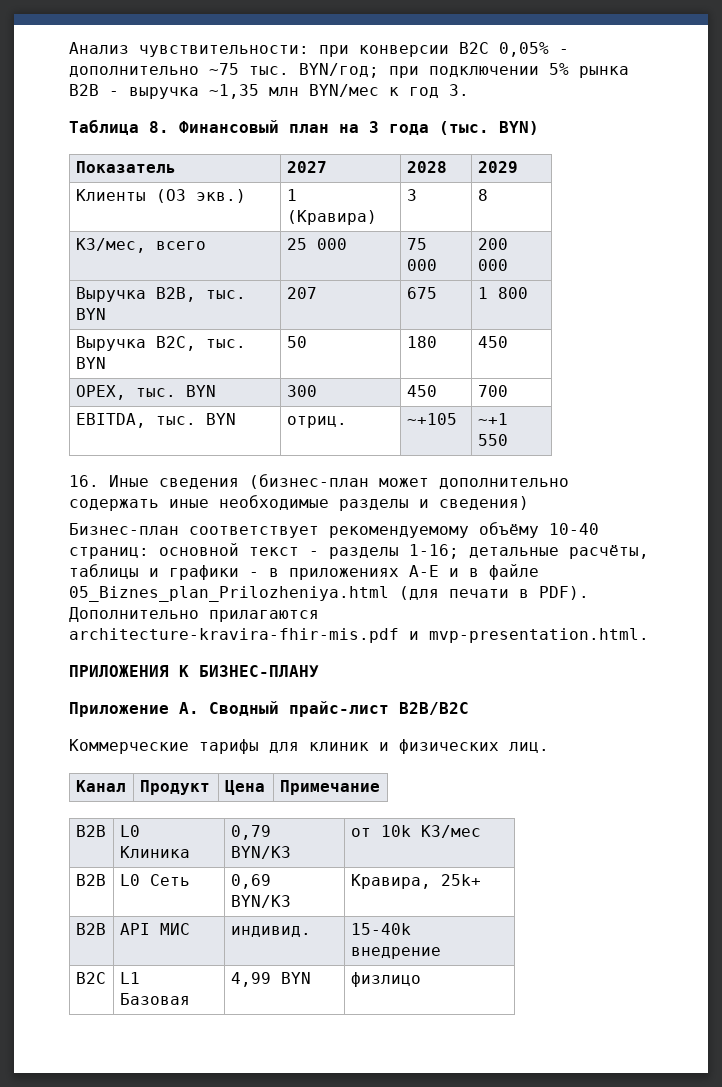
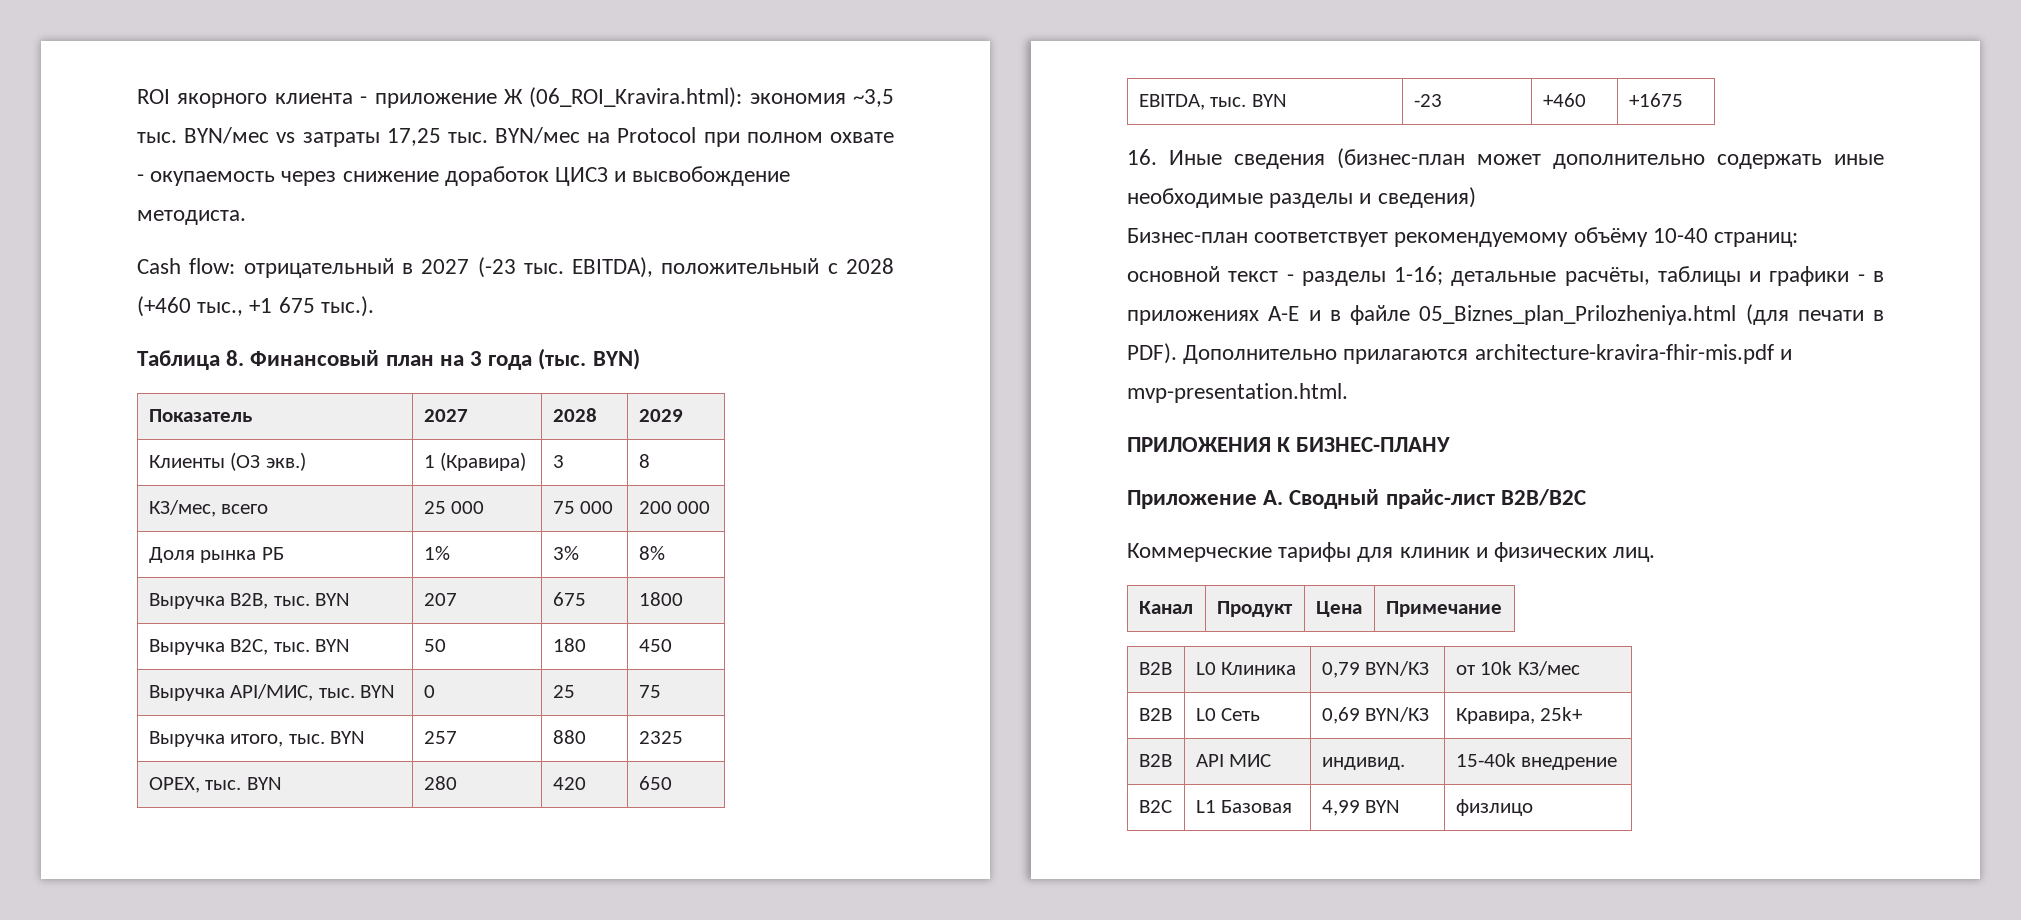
- Анализ чувствительности: при конверсии B2C 0,05% - дополнительно ~75 тыс. BYN/год; при подключении 5% рынка B2B - выручка ~1,35 млн BYN/мес к год 3.
+ ROI якорного клиента - приложение Ж (06_ROI_Kravira.html): экономия ~3,5 тыс. BYN/мес vs затраты 17,25 тыс. BYN/мес на Protocol при полном охвате - окупаемость через снижение доработок ЦИСЗ и высвобождение методиста.
+ Cash flow: отрицательный в 2027 (-23 тыс. EBITDA), положительный с 2028 (+460 тыс., +1 675 тыс.).
+ Доля рынка РБ | 1% | 3% | 8%
- Выручка B2B, тыс. BYN | 207 | 675 | 1 800
+ Выручка B2B, тыс. BYN | 207 | 675 | 1800
+ Выручка API/МИС, тыс. BYN | 0 | 25 | 75
+ Выручка итого, тыс. BYN | 257 | 880 | 2325
- OPEX, тыс. BYN | 300 | 450 | 700
+ OPEX, тыс. BYN | 280 | 420 | 650
- EBITDA, тыс. BYN | отриц. | ~+105 | ~+1 550
+ EBITDA, тыс. BYN | -23 | +460 | +1675

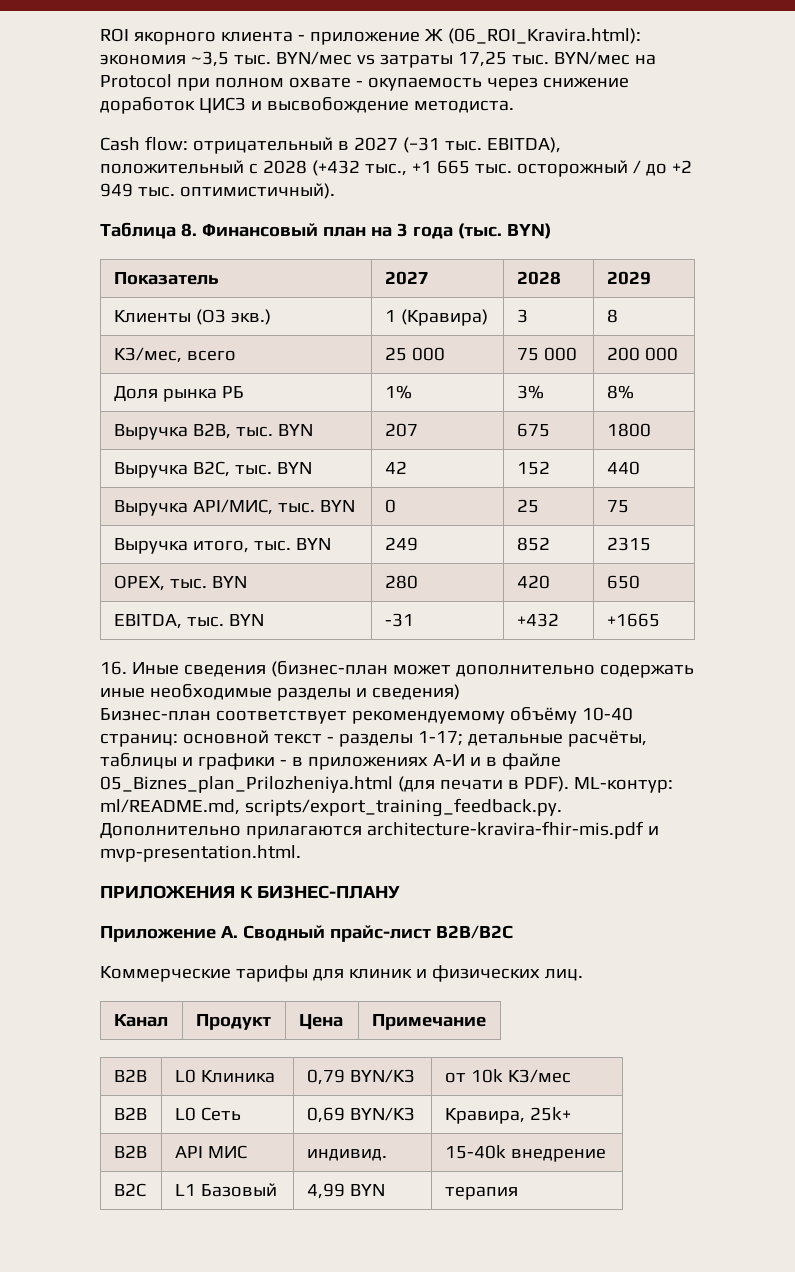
- Cash flow: отрицательный в 2027 (-23 тыс. EBITDA), положительный с 2028 (+460 тыс., +1 675 тыс.).
+ Cash flow: отрицательный в 2027 (−31 тыс. EBITDA), положительный с 2028 (+432 тыс., +1 665 тыс. осторожный / до +2 949 тыс. оптимистичный).
- Выручка B2C, тыс. BYN | 50 | 180 | 450
+ Выручка B2C, тыс. BYN | 42 | 152 | 440
- Выручка итого, тыс. BYN | 257 | 880 | 2325
+ Выручка итого, тыс. BYN | 249 | 852 | 2315
- EBITDA, тыс. BYN | -23 | +460 | +1675
+ EBITDA, тыс. BYN | -31 | +432 | +1665
- Бизнес-план соответствует рекомендуемому объёму 10-40 страниц: основной текст - разделы 1-16; детальные расчёты, таблицы и графики - в приложениях А-Е и в файле 05_Biznes_plan_Prilozheniya.html (для печати в PDF).
+ Бизнес-план соответствует рекомендуемому объёму 10-40 страниц: основной текст - разделы 1-17; детальные расчёты, таблицы и графики - в приложениях А-И и в файле 05_Biznes_plan_Prilozheniya.html (для печати в PDF).
- Дополнительно прилагаются architecture-kravira-fhir-mis.pdf и mvp-presentation.html.
+ ML-контур: ml/README.md, scripts/export_training_feedback.py. Дополнительно прилагаются architecture-kravira-fhir-mis.pdf и mvp-presentation.html.
- B2C | L1 Базовая | 4,99 BYN | физлицо
+ B2C | L1 Базовый | 4,99 BYN | терапия

